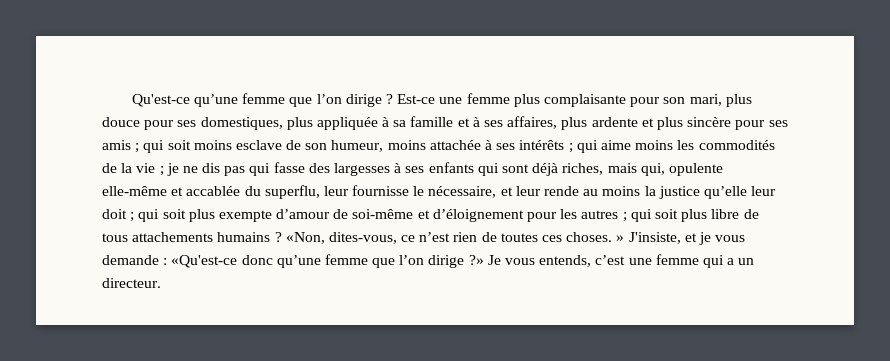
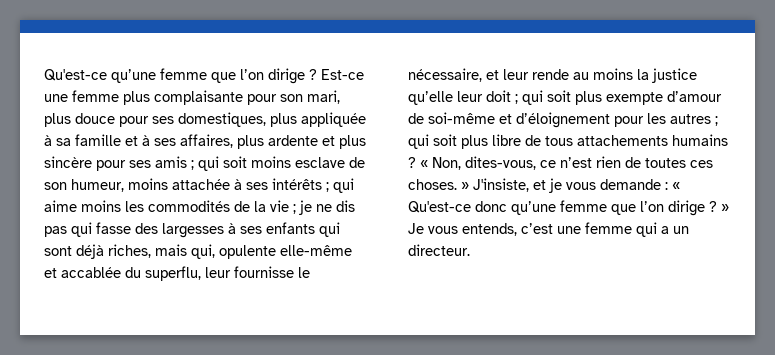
- «Non, dites-vous, ce n’est rien de toutes ces choses. » J'insiste, et je vous demande : «Qu'est-ce donc qu’une femme que l’on dirige ?» Je vous entends, c’est une femme qui a un directeur.
+ « Non, dites-vous, ce n’est rien de toutes ces choses. » J'insiste, et je vous demande : « Qu'est-ce donc qu’une femme que l’on dirige ? » Je vous entends, c’est une femme qui a un directeur.

